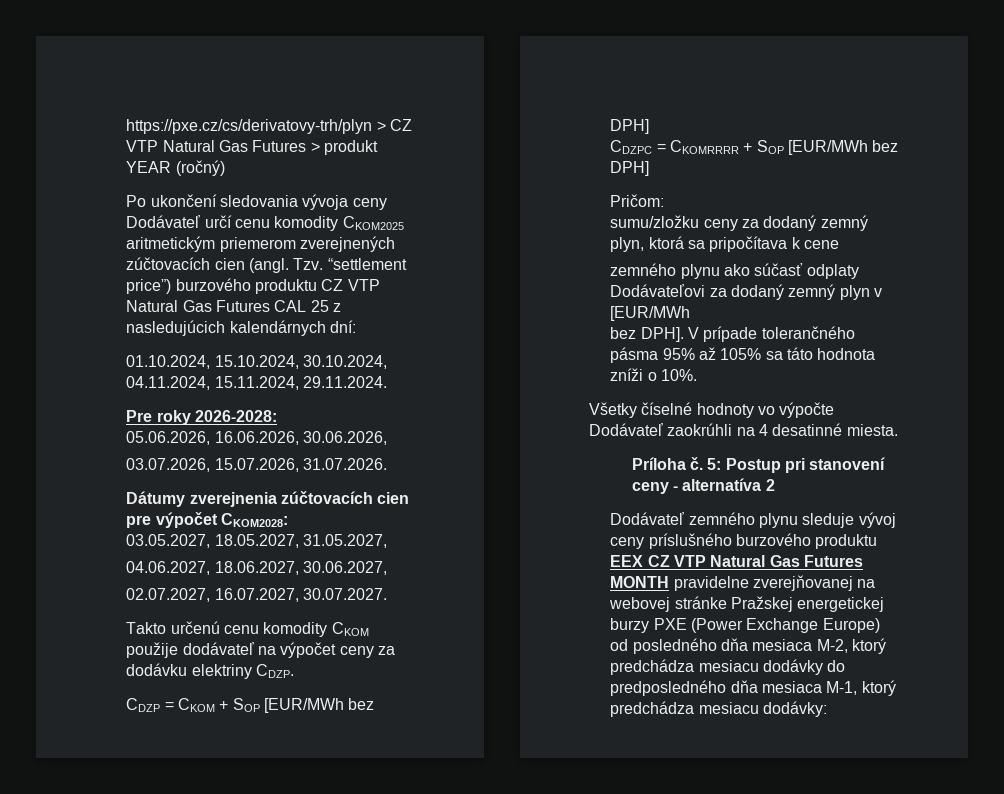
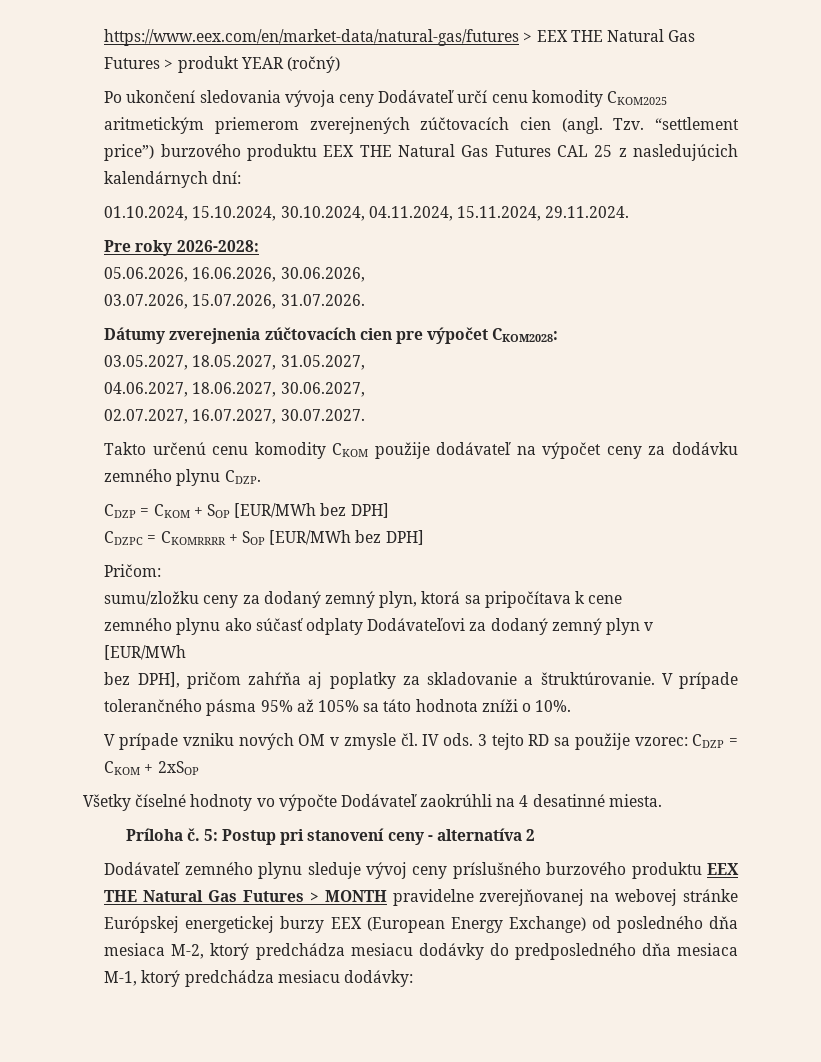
- https://pxe.cz/cs/derivatovy-trh/plyn > CZ VTP Natural Gas Futures > produkt YEAR (ročný)
+ https://www.eex.com/en/market-data/natural-gas/futures > EEX THE Natural Gas Futures > produkt YEAR (ročný)
- Tzv. “settlement price”) burzového produktu CZ VTP Natural Gas Futures CAL 25 z nasledujúcich kalendárnych dní:
+ Tzv. “settlement price”) burzového produktu EEX THE Natural Gas Futures CAL 25 z nasledujúcich kalendárnych dní:
- Takto určenú cenu komodity CKOM použije dodávateľ na výpočet ceny za dodávku elektriny CDZP.
+ Takto určenú cenu komodity CKOM použije dodávateľ na výpočet ceny za dodávku zemného plynu CDZP.
- bez DPH].
+ bez DPH], pričom zahŕňa aj poplatky za skladovanie a štruktúrovanie.
+ V prípade vzniku nových OM v zmysle čl. IV ods. 3 tejto RD sa použije vzorec: CDZP = CKOM + 2xSOP
- Dodávateľ zemného plynu sleduje vývoj ceny príslušného burzového produktu EEX CZ VTP Natural Gas Futures MONTH pravidelne zverejňovanej na webovej stránke Pražskej energetickej burzy PXE (Power Exchange Europe) od posledného dňa mesiaca M-2, ktorý predchádza mesiacu dodávky do predposledného dňa mesiaca M-1, ktorý predchádza mesiacu dodávky:
+ Dodávateľ zemného plynu sleduje vývoj ceny príslušného burzového produktu EEX THE Natural Gas Futures > MONTH pravidelne zverejňovanej na webovej stránke Európskej energetickej burzy EEX (European Energy Exchange) od posledného dňa mesiaca M-2, ktorý predchádza mesiacu dodávky do predposledného dňa mesiaca M-1, ktorý predchádza mesiacu dodávky:

